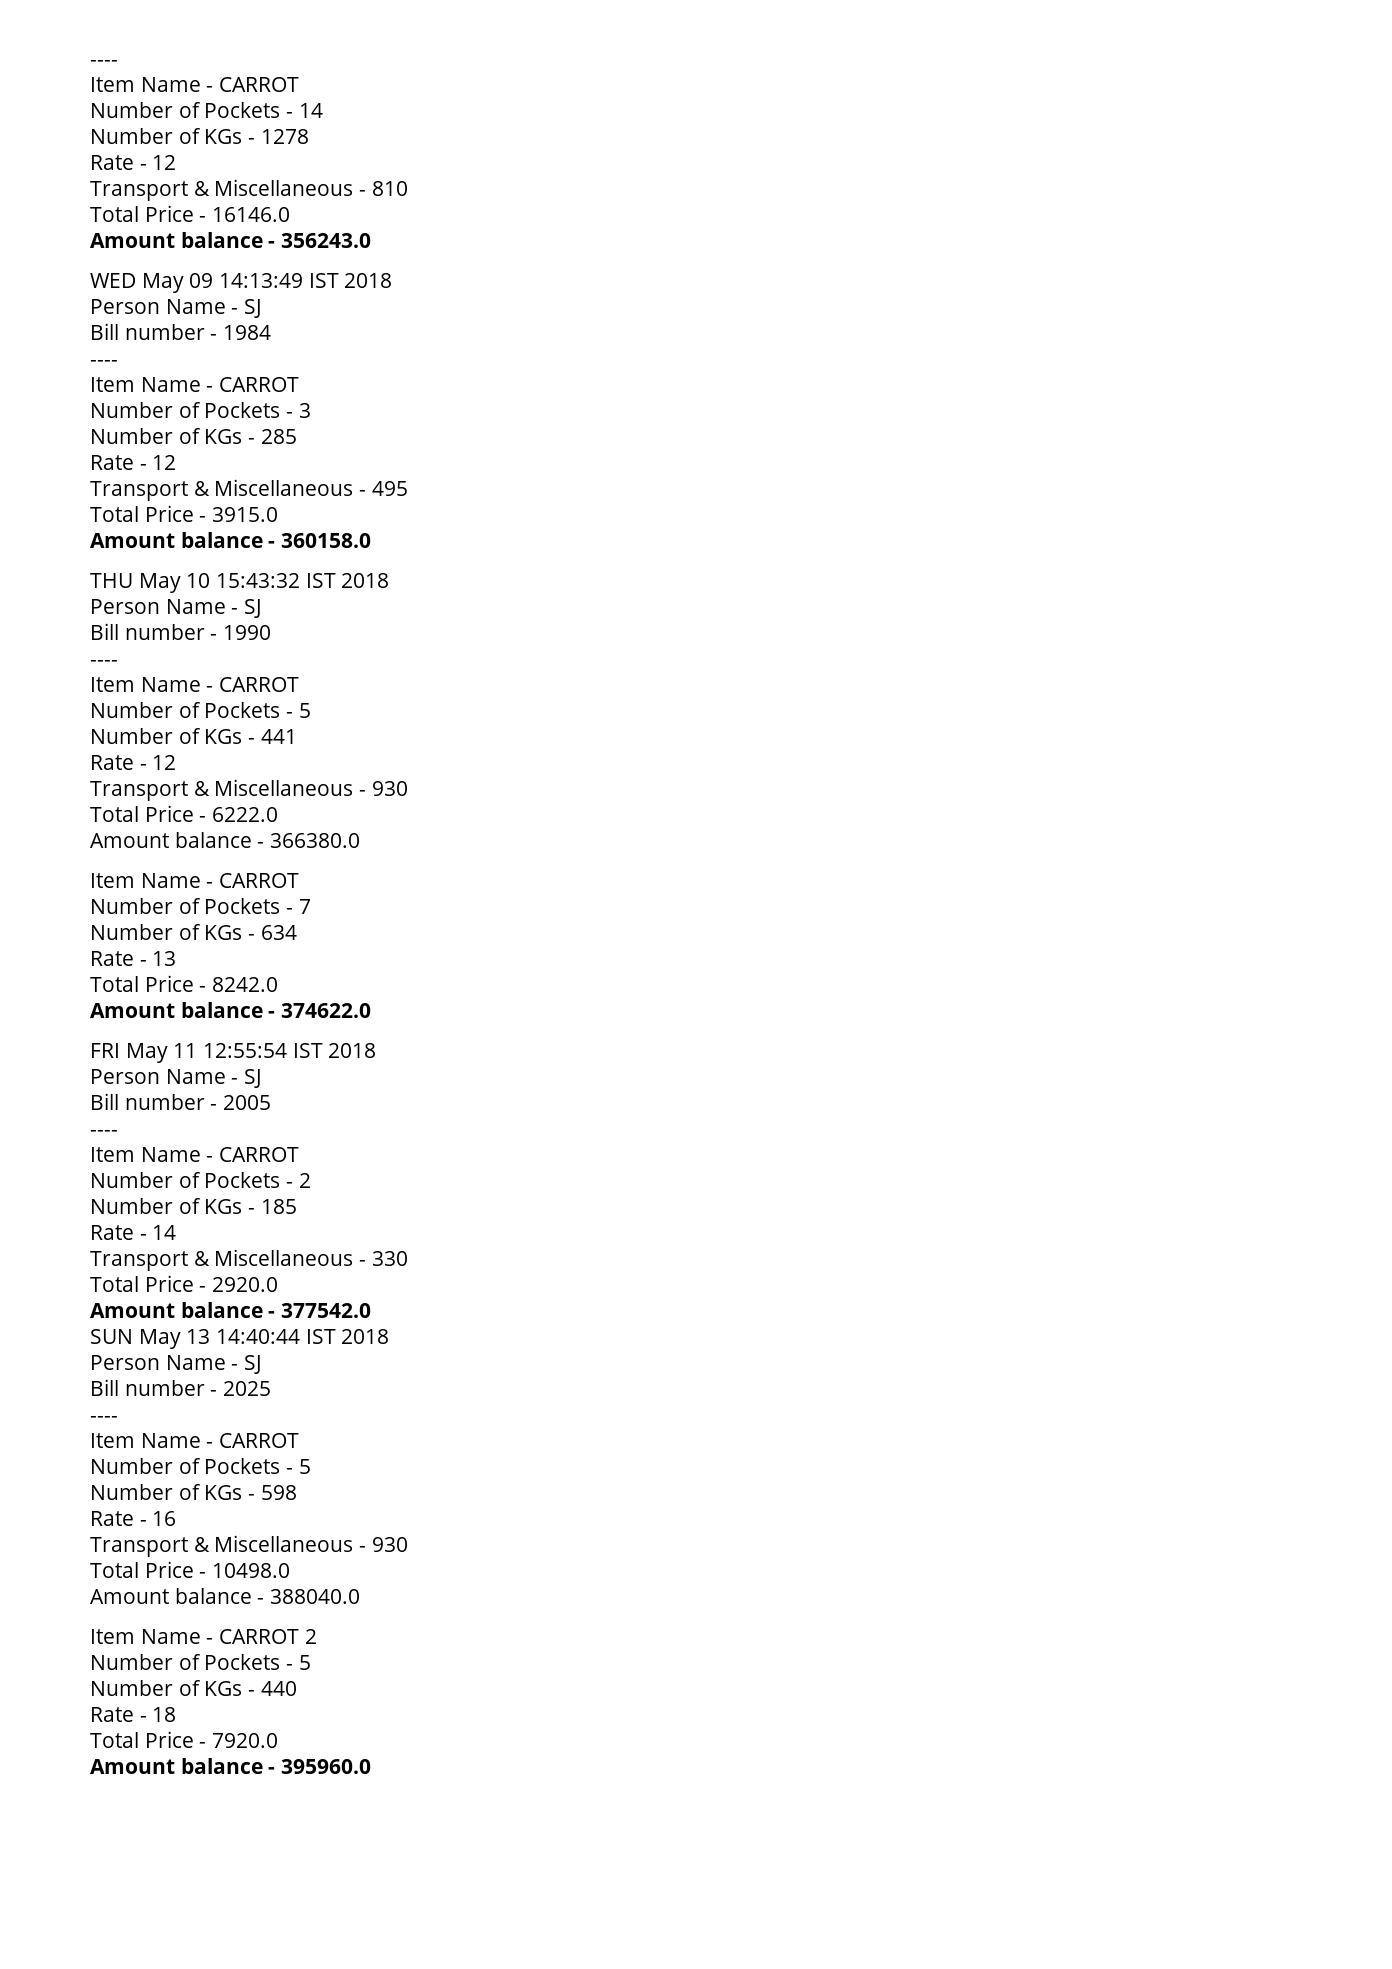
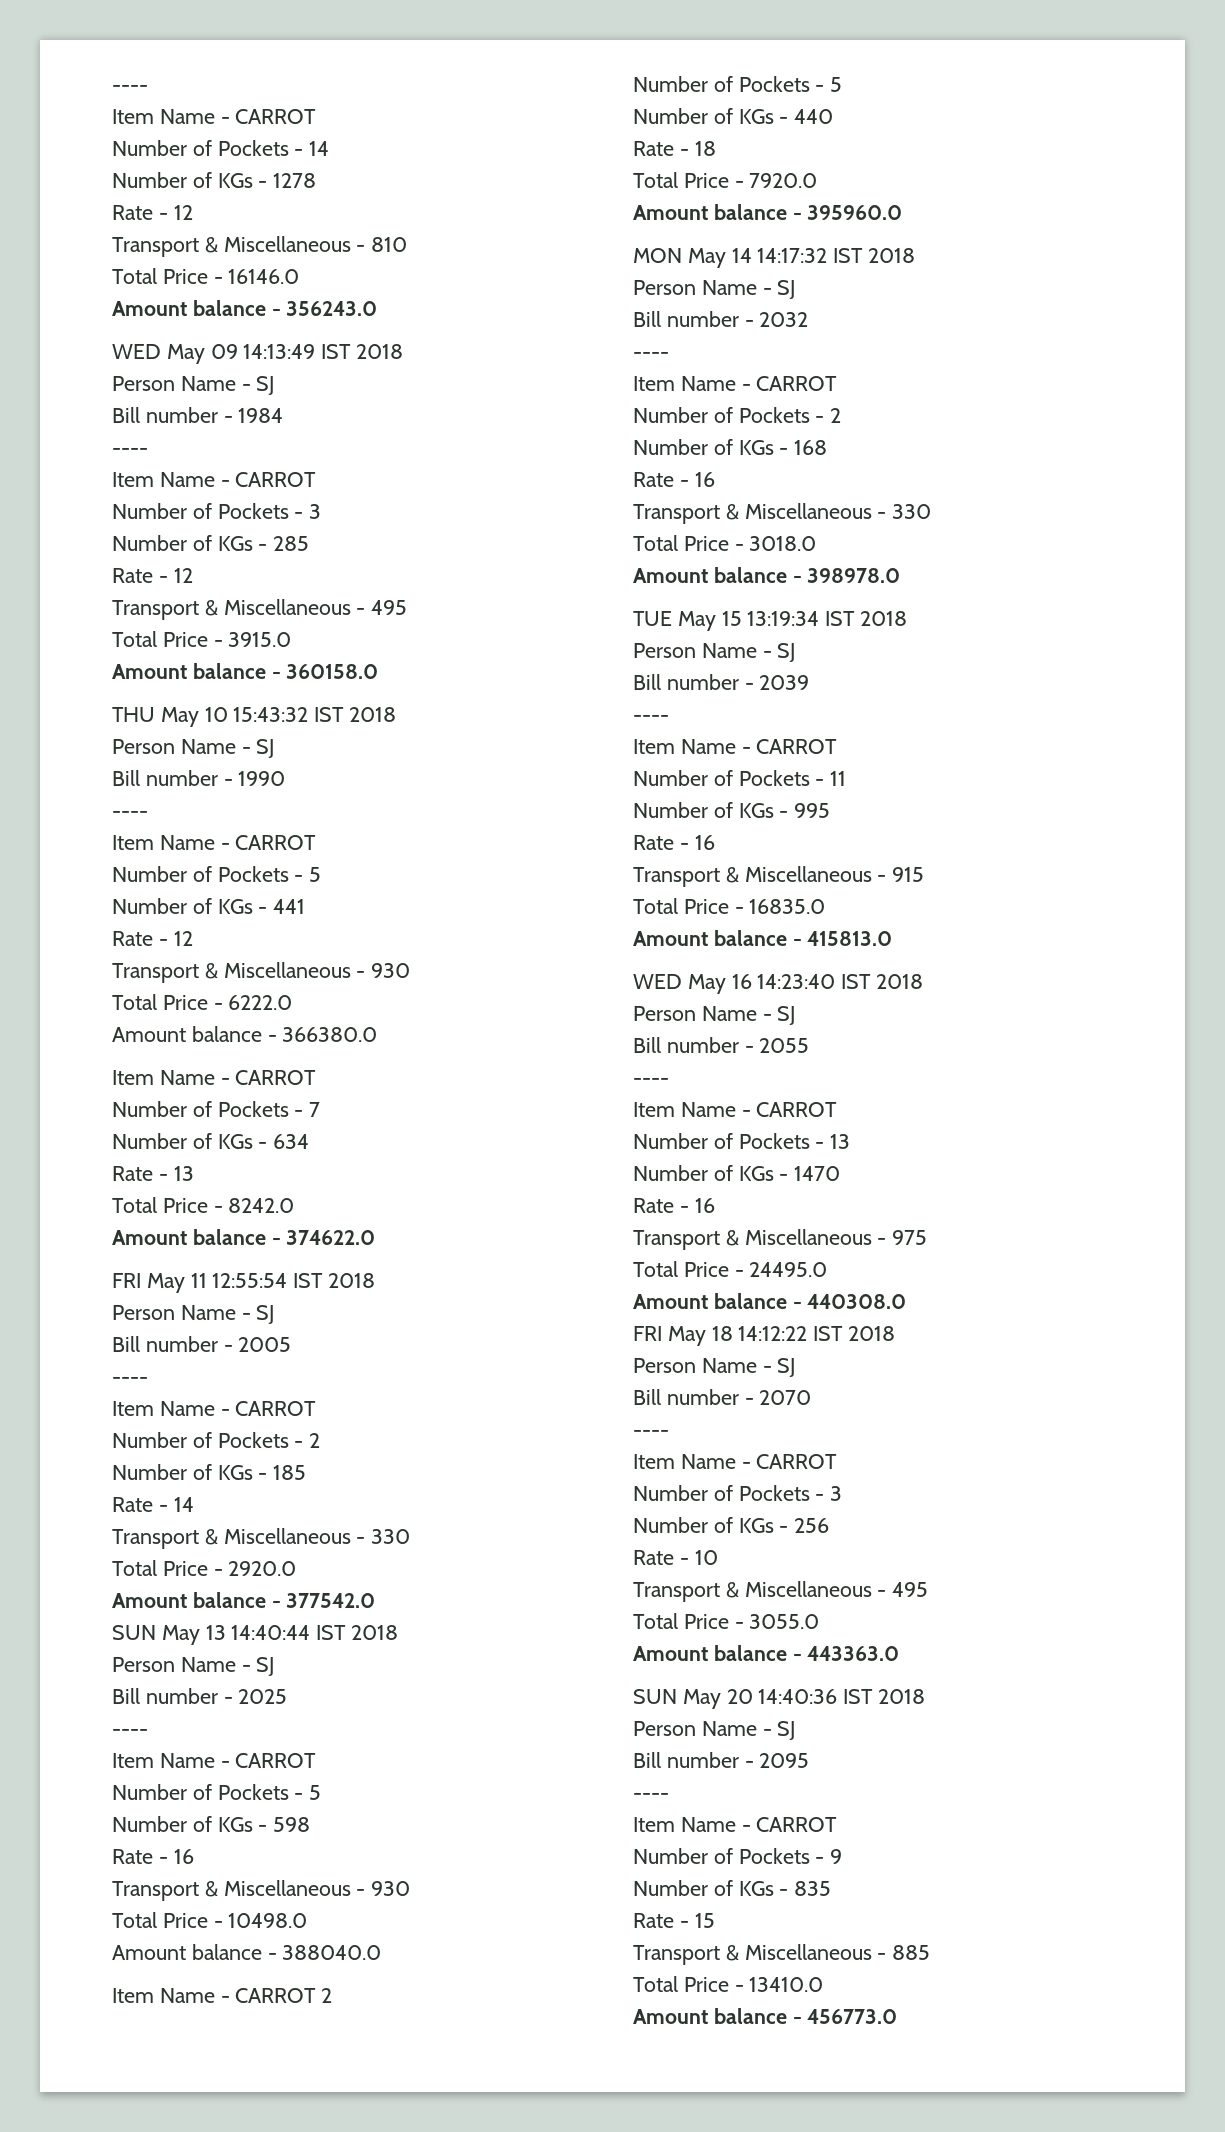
+ MON May 14 14:17:32 IST 2018
+ Person Name - SJ
+ Bill number - 2032
+ ----
+ Item Name - CARROT
+ Number of Pockets - 2
+ Number of KGs - 168
+ Rate - 16
+ Transport & Miscellaneous - 330
+ Total Price - 3018.0
+ Amount balance - 398978.0
+ TUE May 15 13:19:34 IST 2018
+ Person Name - SJ
+ Bill number - 2039
+ ----
+ Item Name - CARROT
+ Number of Pockets - 11
+ Number of KGs - 995
+ Rate - 16
+ Transport & Miscellaneous - 915
+ Total Price - 16835.0
+ Amount balance - 415813.0
+ WED May 16 14:23:40 IST 2018
+ Person Name - SJ
+ Bill number - 2055
+ ----
+ Item Name - CARROT
+ Number of Pockets - 13
+ Number of KGs - 1470
+ Rate - 16
+ Transport & Miscellaneous - 975
+ Total Price - 24495.0
+ Amount balance - 440308.0
+ FRI May 18 14:12:22 IST 2018
+ Person Name - SJ
+ Bill number - 2070
+ ----
+ Item Name - CARROT
+ Number of Pockets - 3
+ Number of KGs - 256
+ Rate - 10
+ Transport & Miscellaneous - 495
+ Total Price - 3055.0
+ Amount balance - 443363.0
+ SUN May 20 14:40:36 IST 2018
+ Person Name - SJ
+ Bill number - 2095
+ ----
+ Item Name - CARROT
+ Number of Pockets - 9
+ Number of KGs - 835
+ Rate - 15
+ Transport & Miscellaneous - 885
+ Total Price - 13410.0
+ Amount balance - 456773.0

